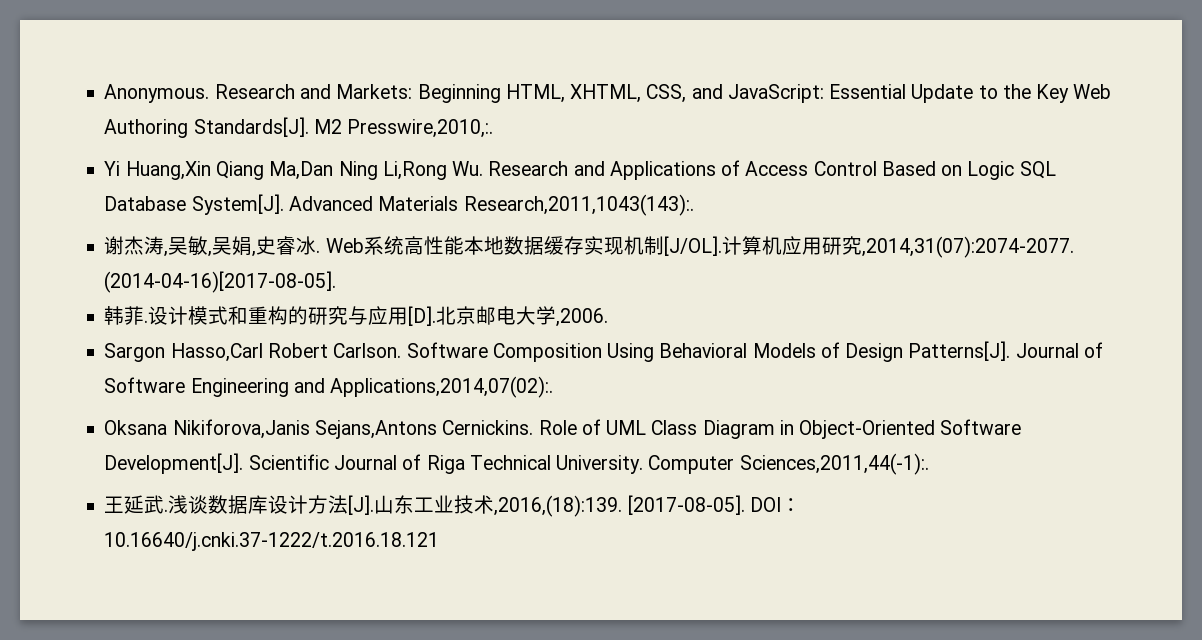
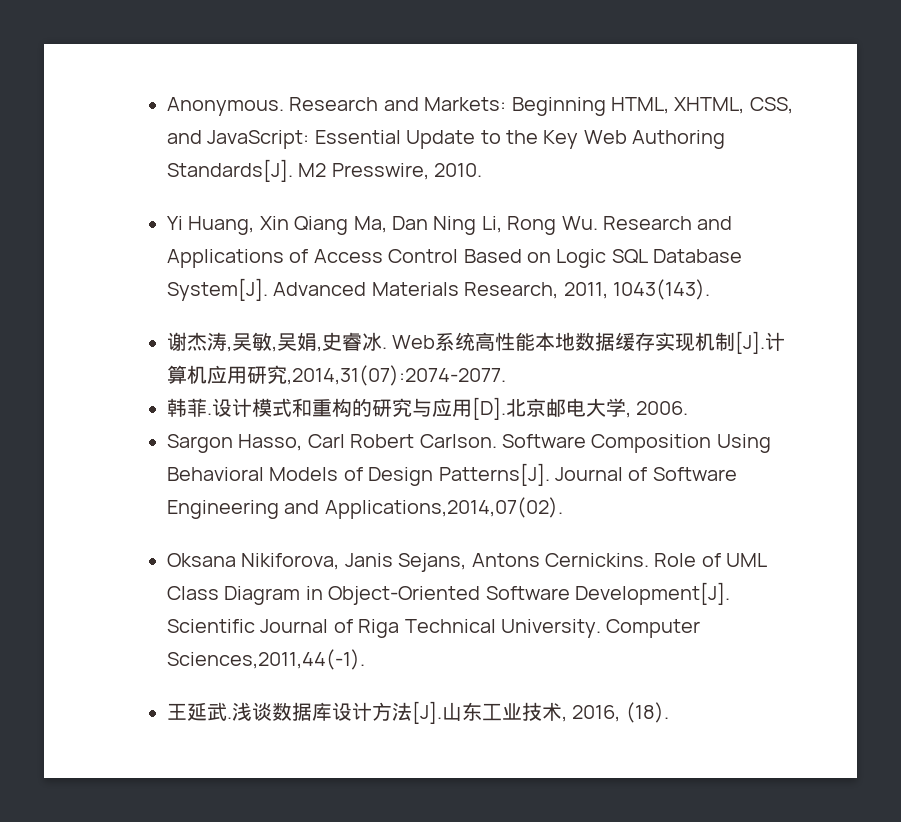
- M2 Presswire,2010,:.
+ M2 Presswire, 2010.
- Yi Huang,Xin Qiang Ma,Dan Ning Li,Rong Wu. Research and Applications of Access Control Based on Logic SQL Database System[J].
+ Yi Huang, Xin Qiang Ma, Dan Ning Li, Rong Wu. Research and Applications of Access Control Based on Logic SQL Database System[J].
- Advanced Materials Research,2011,1043(143):.
+ Advanced Materials Research, 2011, 1043(143).
- Web系统高性能本地数据缓存实现机制[J/OL].计算机应用研究,2014,31(07):2074-2077. (2014-04-16)[2017-08-05].
+ Web系统高性能本地数据缓存实现机制[J].计算机应用研究,2014,31(07):2074-2077.
- 设计模式和重构的研究与应用[D].北京邮电大学,2006.
+ 设计模式和重构的研究与应用[D].北京邮电大学, 2006.
- Sargon Hasso,Carl Robert Carlson.
+ Sargon Hasso, Carl Robert Carlson.
- Journal of Software Engineering and Applications,2014,07(02):.
+ Journal of Software Engineering and Applications,2014,07(02).
- Oksana Nikiforova,Janis Sejans,Antons Cernickins.
+ Oksana Nikiforova, Janis Sejans, Antons Cernickins.
- Computer Sciences,2011,44(-1):.
+ Computer Sciences,2011,44(-1).
- 浅谈数据库设计方法[J].山东工业技术,2016,(18):139. [2017-08-05]. DOI：10.16640/j.cnki.37-1222/t.2016.18.121
+ 浅谈数据库设计方法[J].山东工业技术, 2016, (18).

